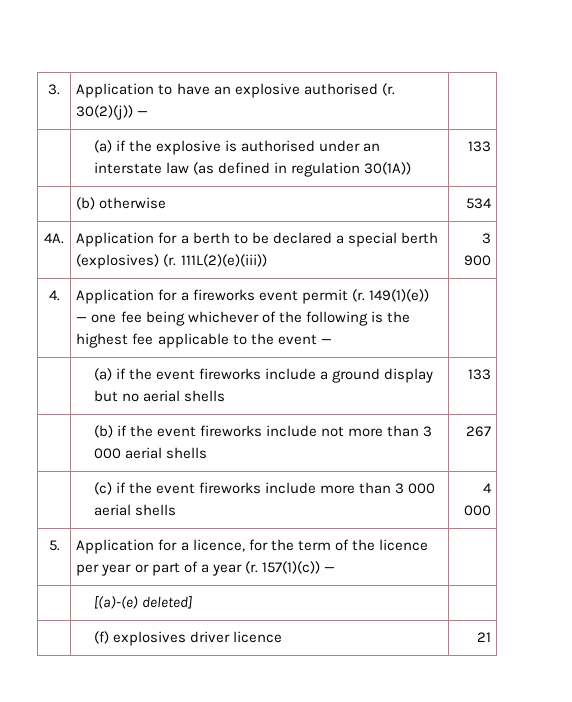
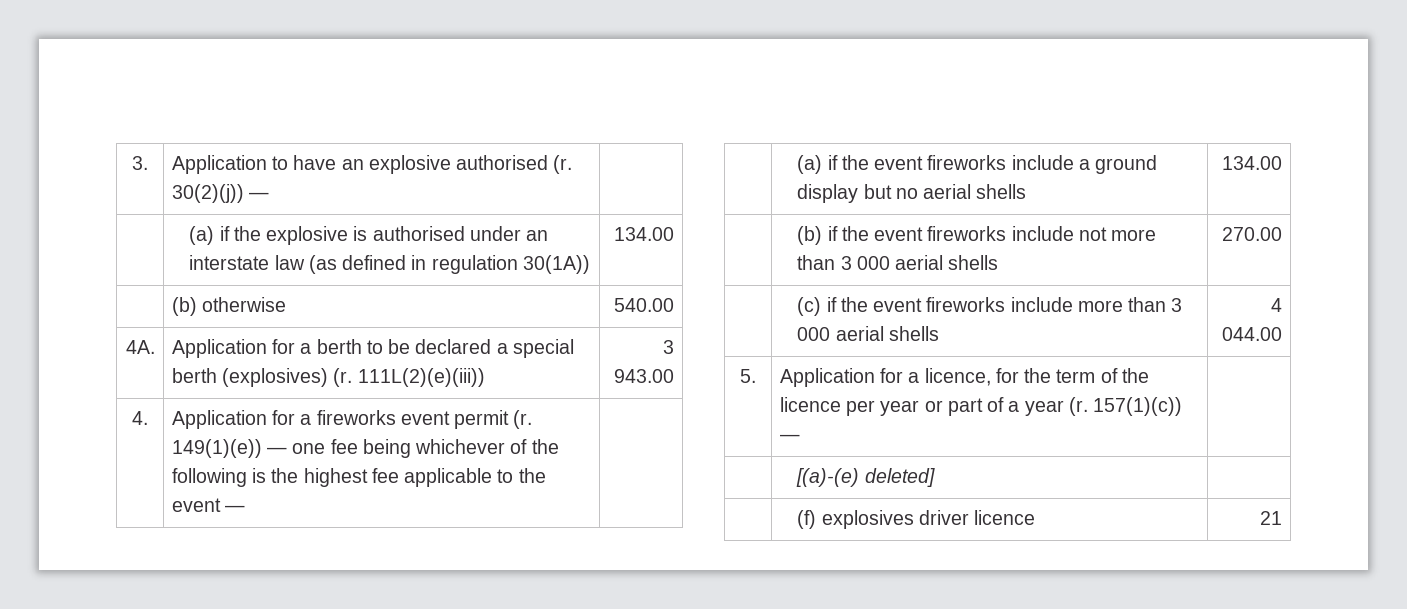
- | (a) if the explosive is authorised under an interstate law (as defined in regulation 30(1A)) | 133
+ | (a) if the explosive is authorised under an interstate law (as defined in regulation 30(1A)) | 134.00
- | (b) otherwise | 534
+ | (b) otherwise | 540.00
- 4A. | Application for a berth to be declared a special berth (explosives) (r. 111L(2)(e)(iii)) | 3 900
+ 4A. | Application for a berth to be declared a special berth (explosives) (r. 111L(2)(e)(iii)) | 3 943.00
- | (a) if the event fireworks include a ground display but no aerial shells | 133
+ | (a) if the event fireworks include a ground display but no aerial shells | 134.00
- | (b) if the event fireworks include not more than 3 000 aerial shells | 267
+ | (b) if the event fireworks include not more than 3 000 aerial shells | 270.00
- | (c) if the event fireworks include more than 3 000 aerial shells | 4 000
+ | (c) if the event fireworks include more than 3 000 aerial shells | 4 044.00

